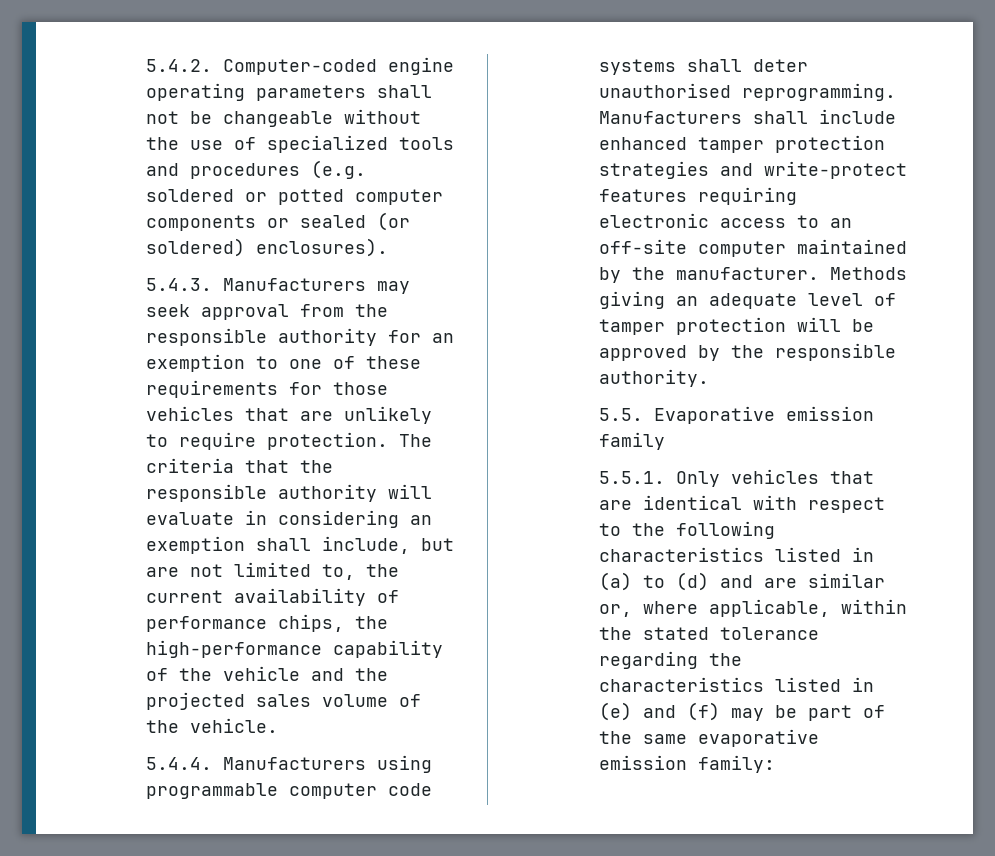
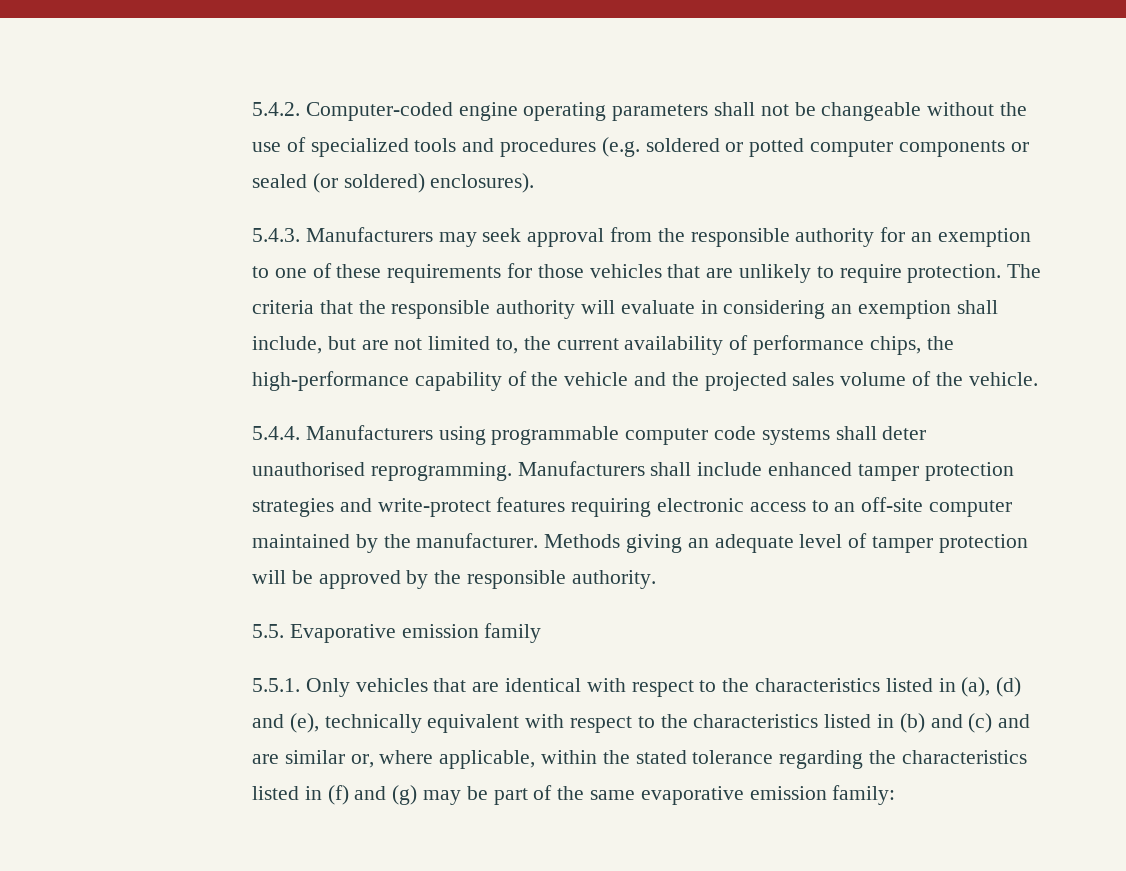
- 5.5.1. Only vehicles that are identical with respect to the following characteristics listed in (a) to (d) and are similar or, where applicable, within the stated tolerance regarding the characteristics listed in (e) and (f) may be part of the same evaporative emission family:
+ 5.5.1. Only vehicles that are identical with respect to the characteristics listed in (a), (d) and (e), technically equivalent with respect to the characteristics listed in (b) and (c) and are similar or, where applicable, within the stated tolerance regarding the characteristics listed in (f) and (g) may be part of the same evaporative emission family:

